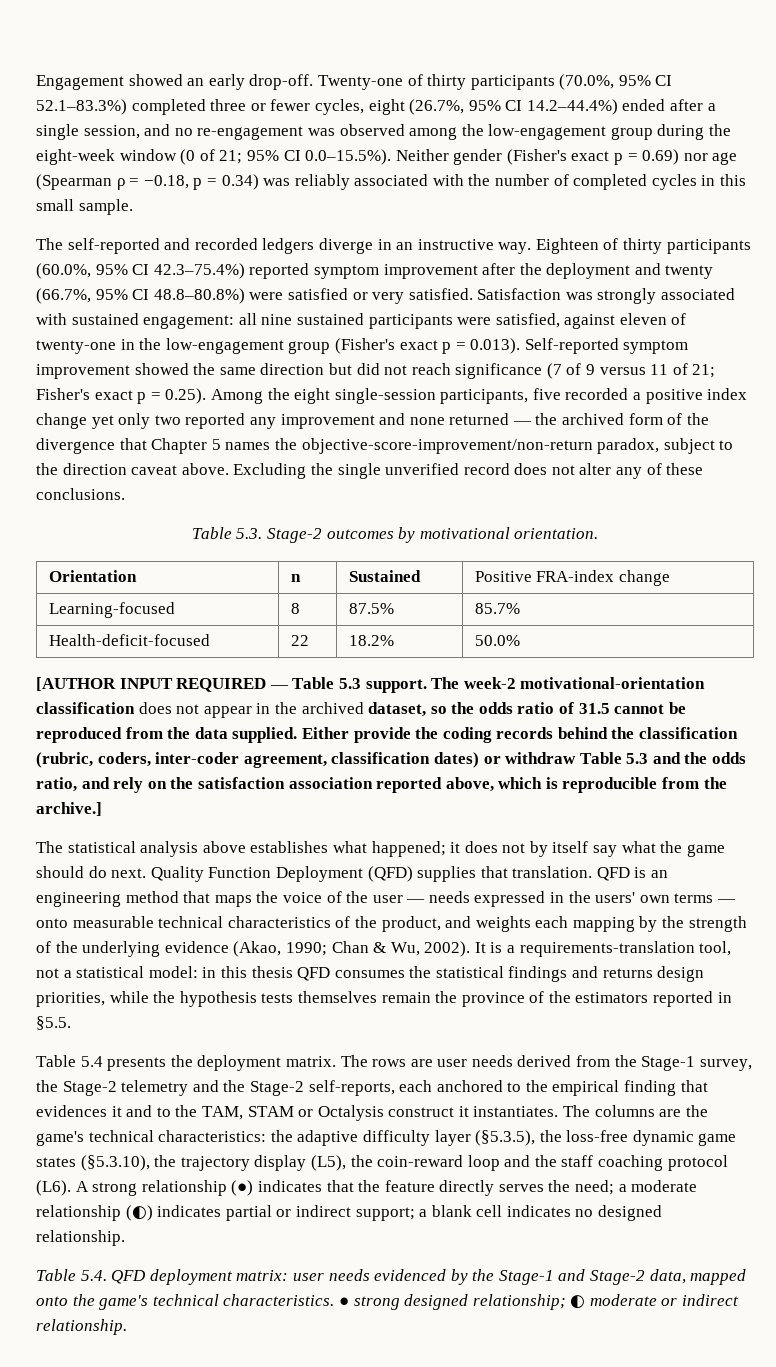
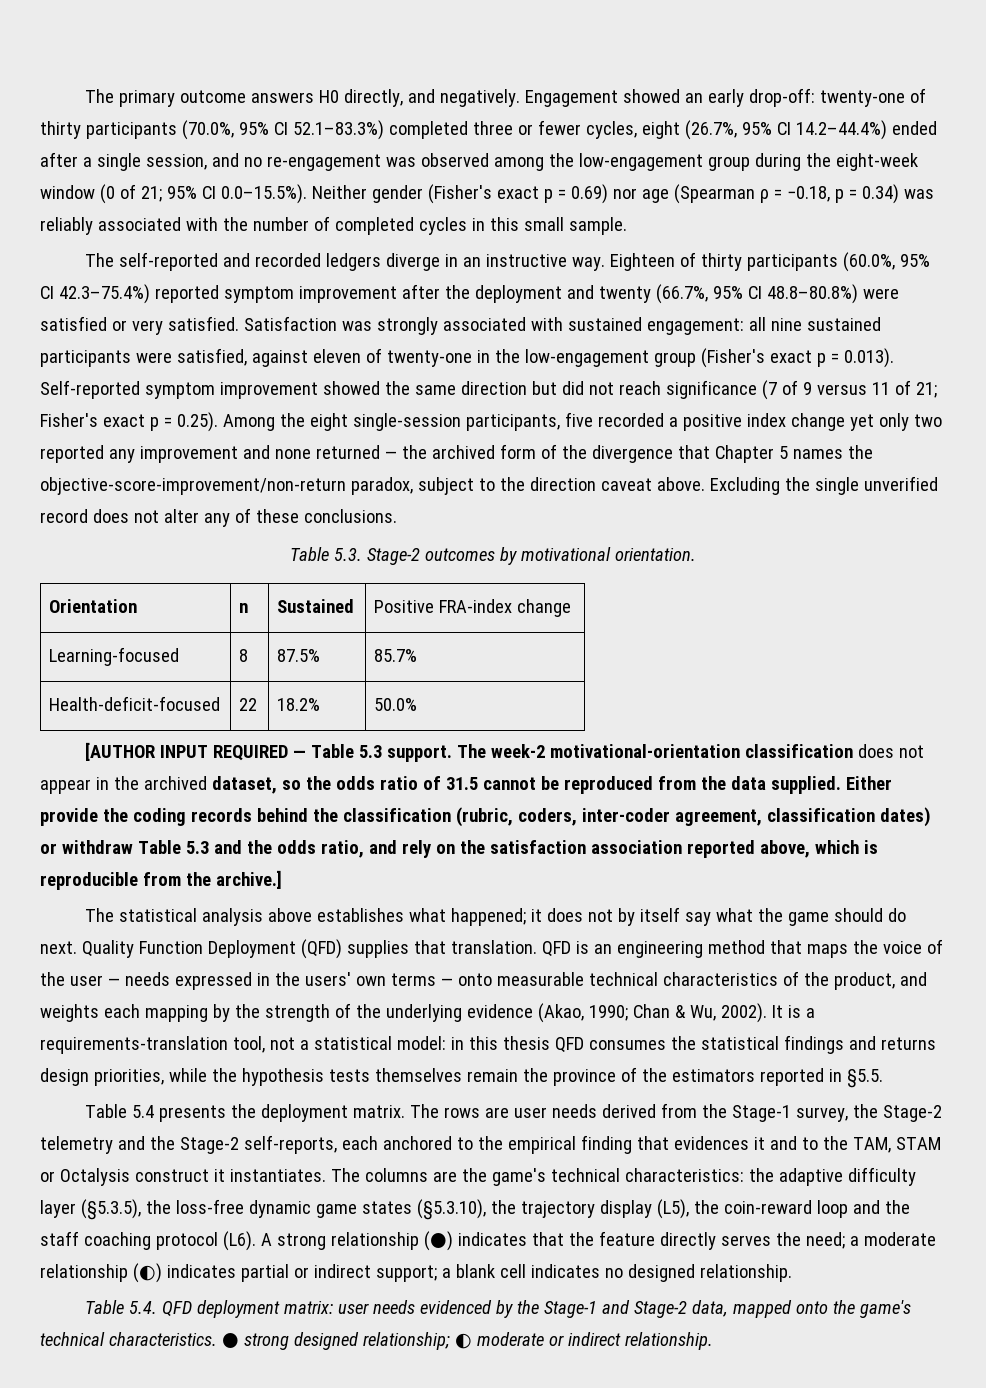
+ The primary outcome answers H0 directly, and negatively.
- Engagement showed an early drop-off. Twenty-one of thirty participants (70.0%, 95% CI 52.1–83.3%) completed three or fewer cycles, eight (26.7%, 95% CI 14.2–44.4%) ended after a single session, and no re-engagement was observed among the low-engagement group during the eight-week window (0 of 21;
+ Engagement showed an early drop-off: twenty-one of thirty participants (70.0%, 95% CI 52.1–83.3%) completed three or fewer cycles, eight (26.7%, 95% CI 14.2–44.4%) ended after a single session, and no re-engagement was observed among the low-engagement group during the eight-week window (0 of 21;

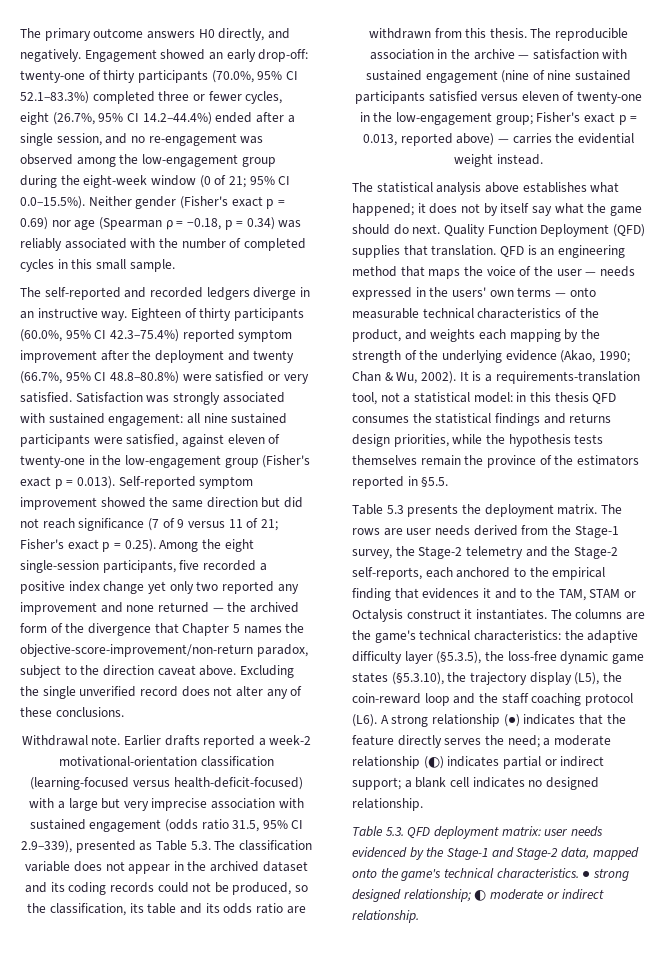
- Table 5.3. Stage-2 outcomes by motivational orientation.
- Orientation | n | Sustained | Positive FRA-index change
- Learning-focused | 8 | 87.5% | 85.7%
- Health-deficit-focused | 22 | 18.2% | 50.0%
- [AUTHOR INPUT REQUIRED — Table 5.3 support. The week-2 motivational-orientation classification does not appear in the archived dataset, so the odds ratio of 31.5 cannot be reproduced from the data supplied. Either provide the coding records behind the classification (rubric, coders, inter-coder agreement, classification dates) or withdraw Table 5.3 and the odds ratio, and rely on the satisfaction association reported above, which is reproducible from the archive.]
+ Withdrawal note. Earlier drafts reported a week-2 motivational-orientation classification (learning-focused versus health-deficit-focused) with a large but very imprecise association with sustained engagement (odds ratio 31.5, 95% CI 2.9–339), presented as Table 5.3. The classification variable does not appear in the archived dataset and its coding records could not be produced, so the classification, its table and its odds ratio are withdrawn from this thesis. The reproducible association in the archive — satisfaction with sustained engagement (nine of nine sustained participants satisfied versus eleven of twenty-one in the low-engagement group; Fisher's exact p = 0.013, reported above) — carries the evidential weight instead.
- Table 5.4 presents the deployment matrix.
+ Table 5.3 presents the deployment matrix.
- Table 5.4. QFD deployment matrix: user needs evidenced by the Stage-1 and Stage-2 data, mapped onto the game's technical characteristics.
+ Table 5.3. QFD deployment matrix: user needs evidenced by the Stage-1 and Stage-2 data, mapped onto the game's technical characteristics.

